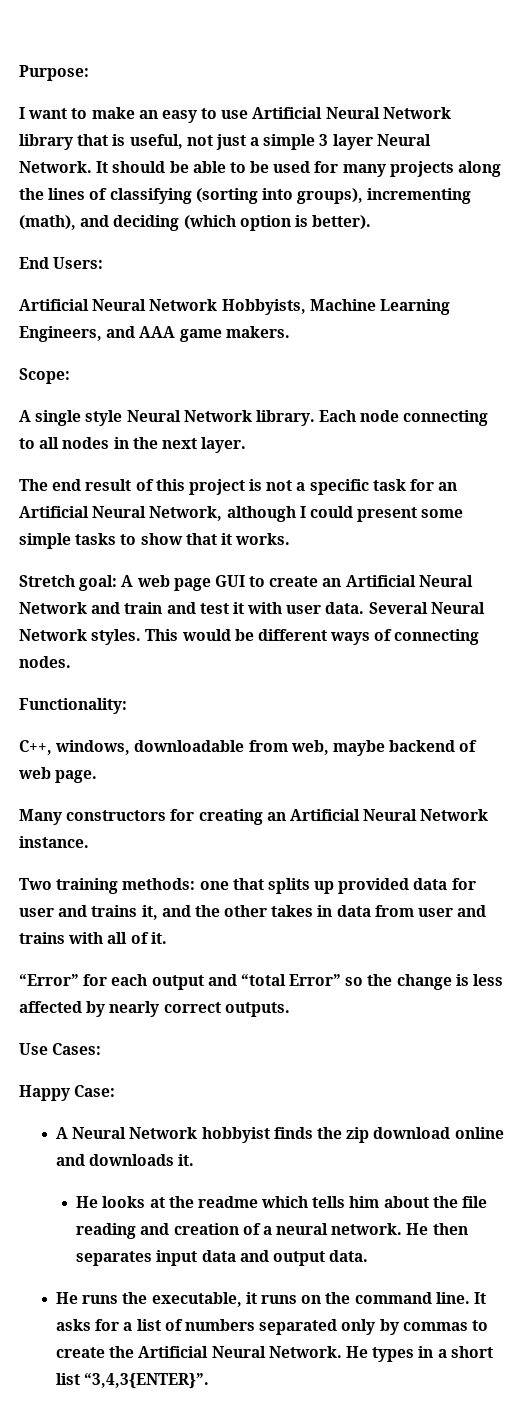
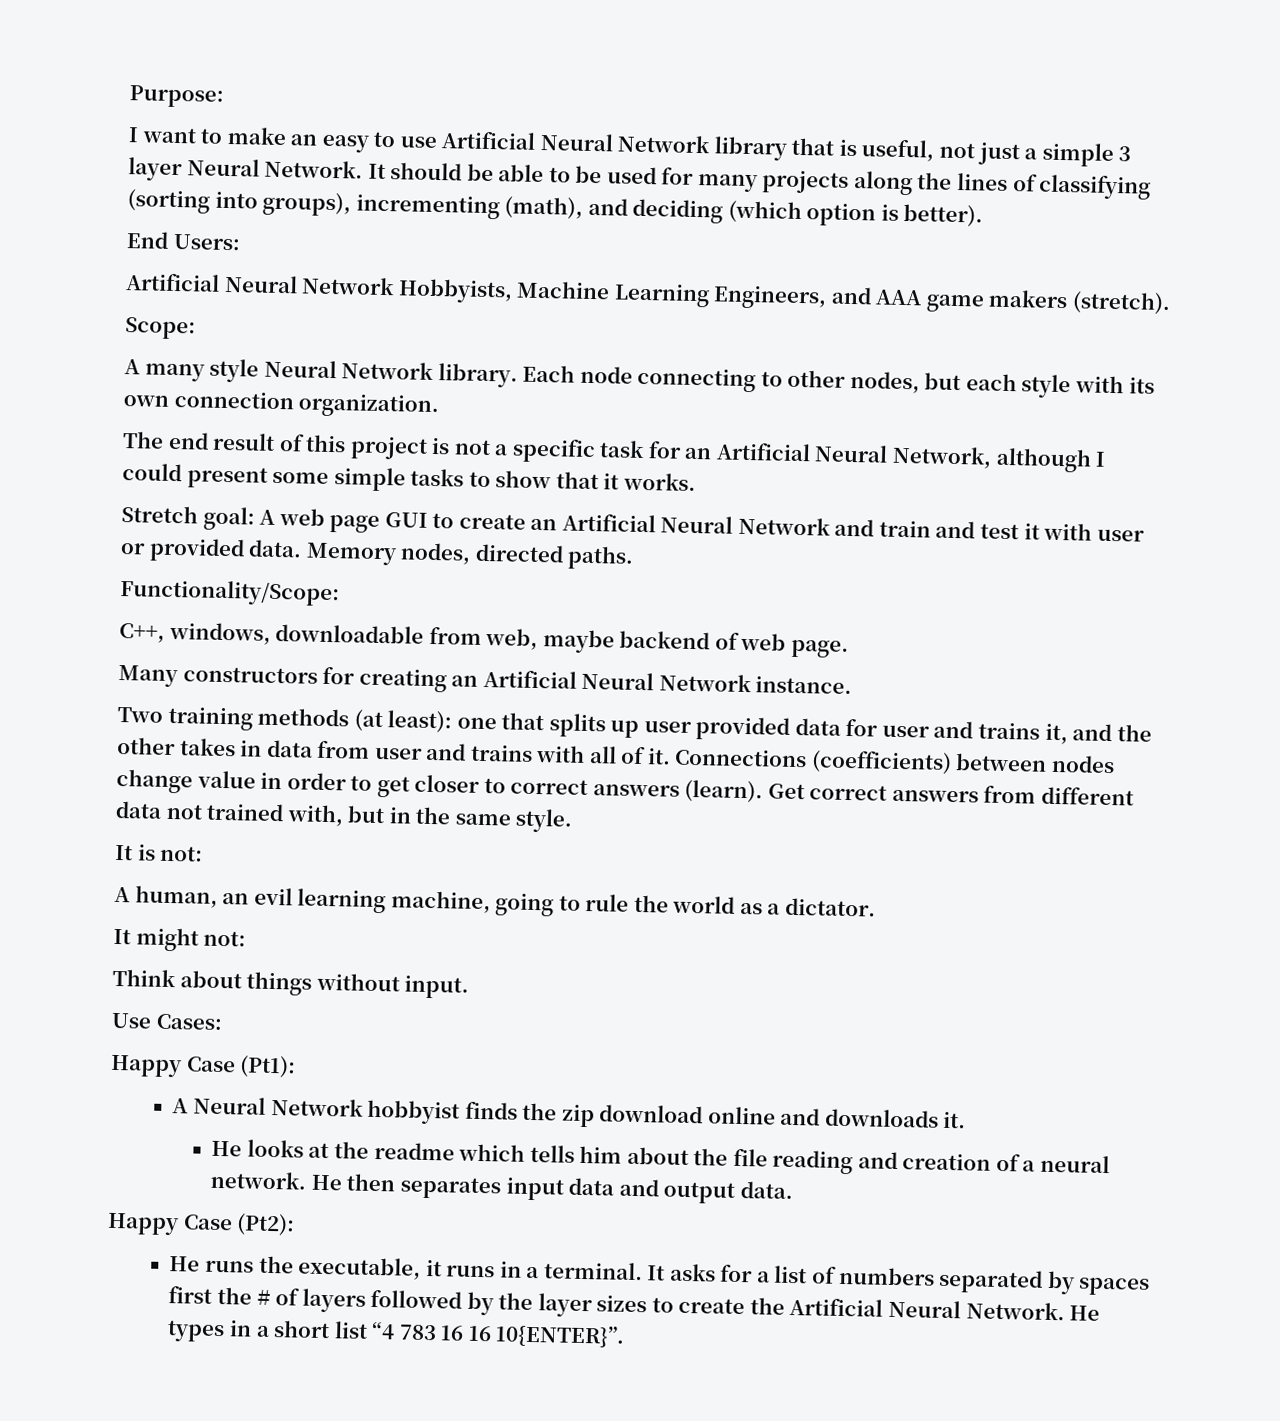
- Artificial Neural Network Hobbyists, Machine Learning Engineers, and AAA game makers.
+ Artificial Neural Network Hobbyists, Machine Learning Engineers, and AAA game makers (stretch).
- A single style Neural Network library.
+ A many style Neural Network library.
- Each node connecting to all nodes in the next layer.
+ Each node connecting to other nodes, but each style with its own connection organization.
- Stretch goal: A web page GUI to create an Artificial Neural Network and train and test it with user data. Several Neural Network styles. This would be different ways of connecting nodes.
- Functionality:
+ Stretch goal: A web page GUI to create an Artificial Neural Network and train and test it with user or provided data. Memory nodes, directed paths.
+ Functionality/Scope:
- Two training methods: one that splits up provided data for user and trains it, and the other takes in data from user and trains with all of it.
- “Error” for each output and “total Error” so the change is less affected by nearly correct outputs.
+ Two training methods (at least): one that splits up user provided data for user and trains it, and the other takes in data from user and trains with all of it. Connections (coefficients) between nodes change value in order to get closer to correct answers (learn). Get correct answers from different data not trained with, but in the same style.
+ It is not:
+ A human, an evil learning machine, going to rule the world as a dictator.
+ It might not:
+ Think about things without input.
- Happy Case:
+ Happy Case (Pt1):
+ Happy Case (Pt2):
- He runs the executable, it runs on the command line.
+ He runs the executable, it runs in a terminal.
- It asks for a list of numbers separated only by commas to create the Artificial Neural Network.
+ It asks for a list of numbers separated by spaces first the # of layers followed by the layer sizes to create the Artificial Neural Network.
- He types in a short list “3,4,3{ENTER}”.
+ He types in a short list “4 783 16 16 10{ENTER}”.

